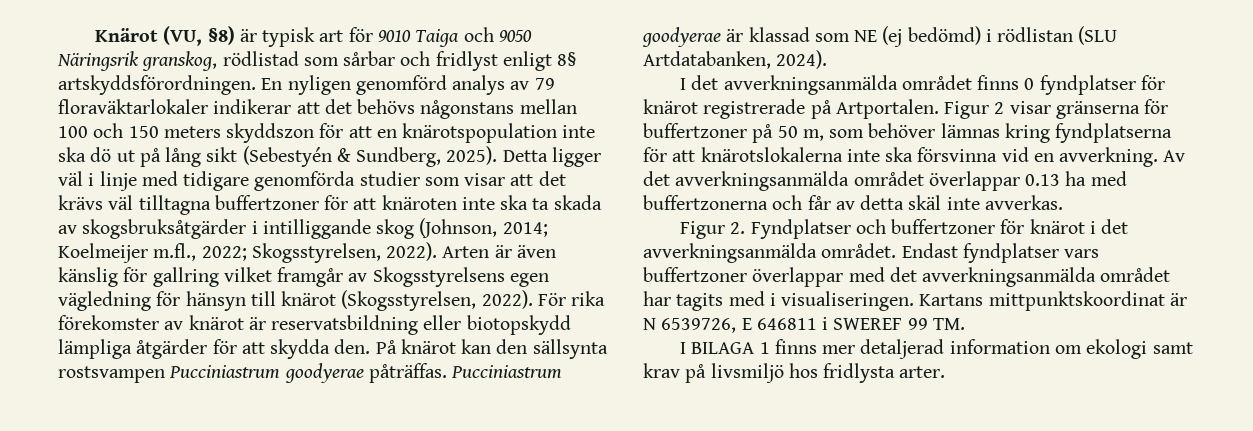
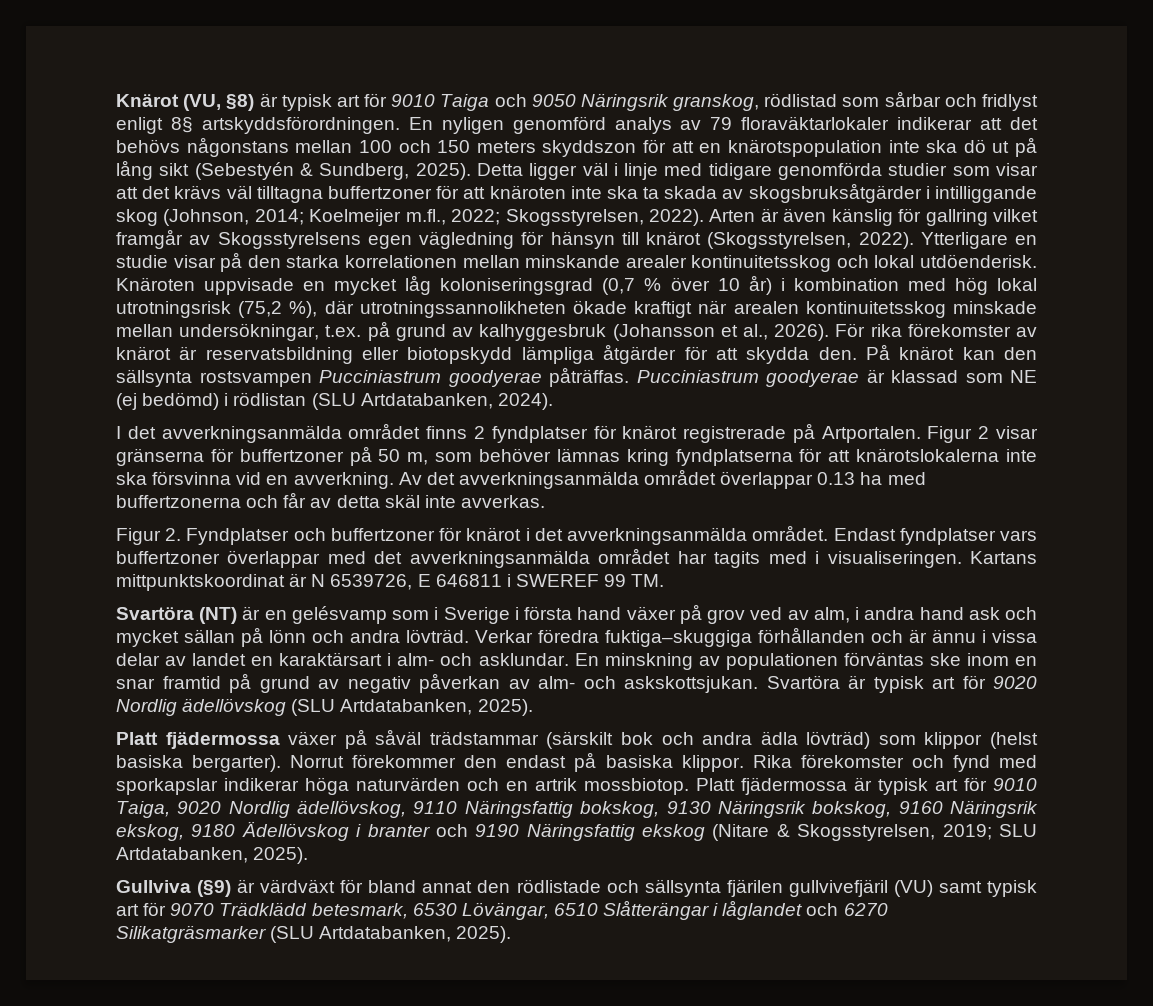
+ Ytterligare en studie visar på den starka korrelationen mellan minskande arealer kontinuitetsskog och lokal utdöenderisk. Knäroten uppvisade en mycket låg koloniseringsgrad (0,7 % över 10 år) i kombination med hög lokal utrotningsrisk (75,2 %), där utrotningssannolikheten ökade kraftigt när arealen kontinuitetsskog minskade mellan undersökningar, t.ex. på grund av kalhyggesbruk (Johansson et al., 2026).
- I det avverkningsanmälda området finns 0 fyndplatser för knärot registrerade på Artportalen.
+ I det avverkningsanmälda området finns 2 fyndplatser för knärot registrerade på Artportalen.
- I BILAGA 1 finns mer detaljerad information om ekologi samt krav på livsmiljö hos fridlysta arter.
+ Svartöra (NT) är en gelésvamp som i Sverige i första hand växer på grov ved av alm, i andra hand ask och mycket sällan på lönn och andra lövträd. Verkar föredra fuktiga–skuggiga förhållanden och är ännu i vissa delar av landet en karaktärsart i alm- och asklundar. En minskning av populationen förväntas ske inom en snar framtid på grund av negativ påverkan av alm- och askskottsjukan. Svartöra är typisk art för 9020 Nordlig ädellövskog (SLU Artdatabanken, 2025).
+ Platt fjädermossa växer på såväl trädstammar (särskilt bok och andra ädla lövträd) som klippor (helst basiska bergarter). Norrut förekommer den endast på basiska klippor. Rika förekomster och fynd med sporkapslar indikerar höga naturvärden och en artrik mossbiotop. Platt fjädermossa är typisk art för 9010 Taiga, 9020 Nordlig ädellövskog, 9110 Näringsfattig bokskog, 9130 Näringsrik bokskog, 9160 Näringsrik ekskog, 9180 Ädellövskog i branter och 9190 Näringsfattig ekskog (Nitare & Skogsstyrelsen, 2019; SLU Artdatabanken, 2025).
+ Gullviva (§9) är värdväxt för bland annat den rödlistade och sällsynta fjärilen gullvivefjäril (VU) samt typisk art för 9070 Trädklädd betesmark, 6530 Lövängar, 6510 Slåtterängar i låglandet och 6270 Silikatgräsmarker (SLU Artdatabanken, 2025).

